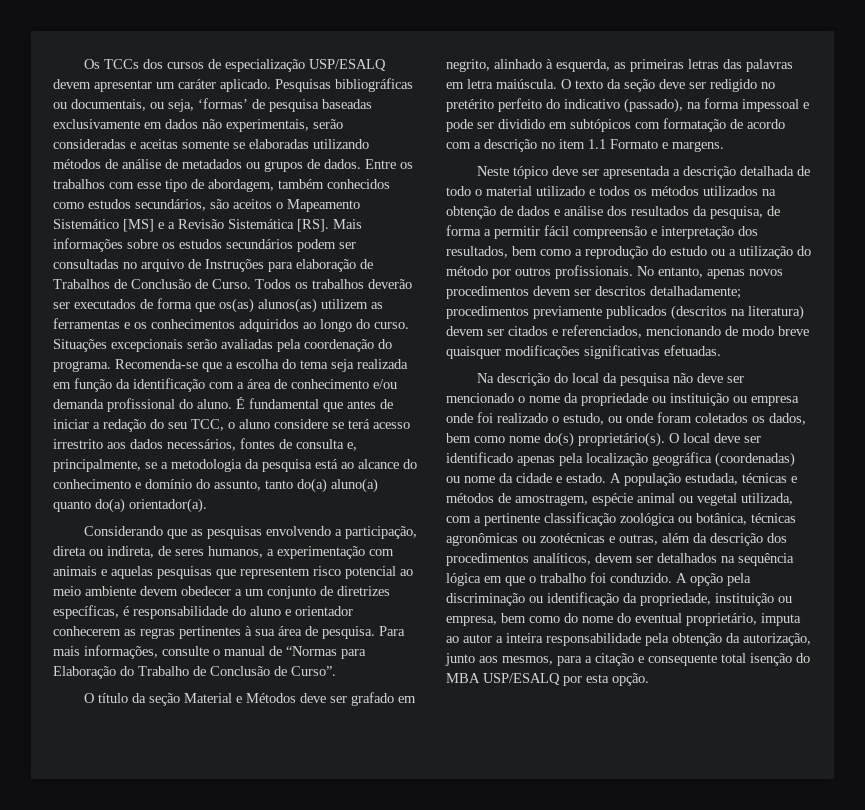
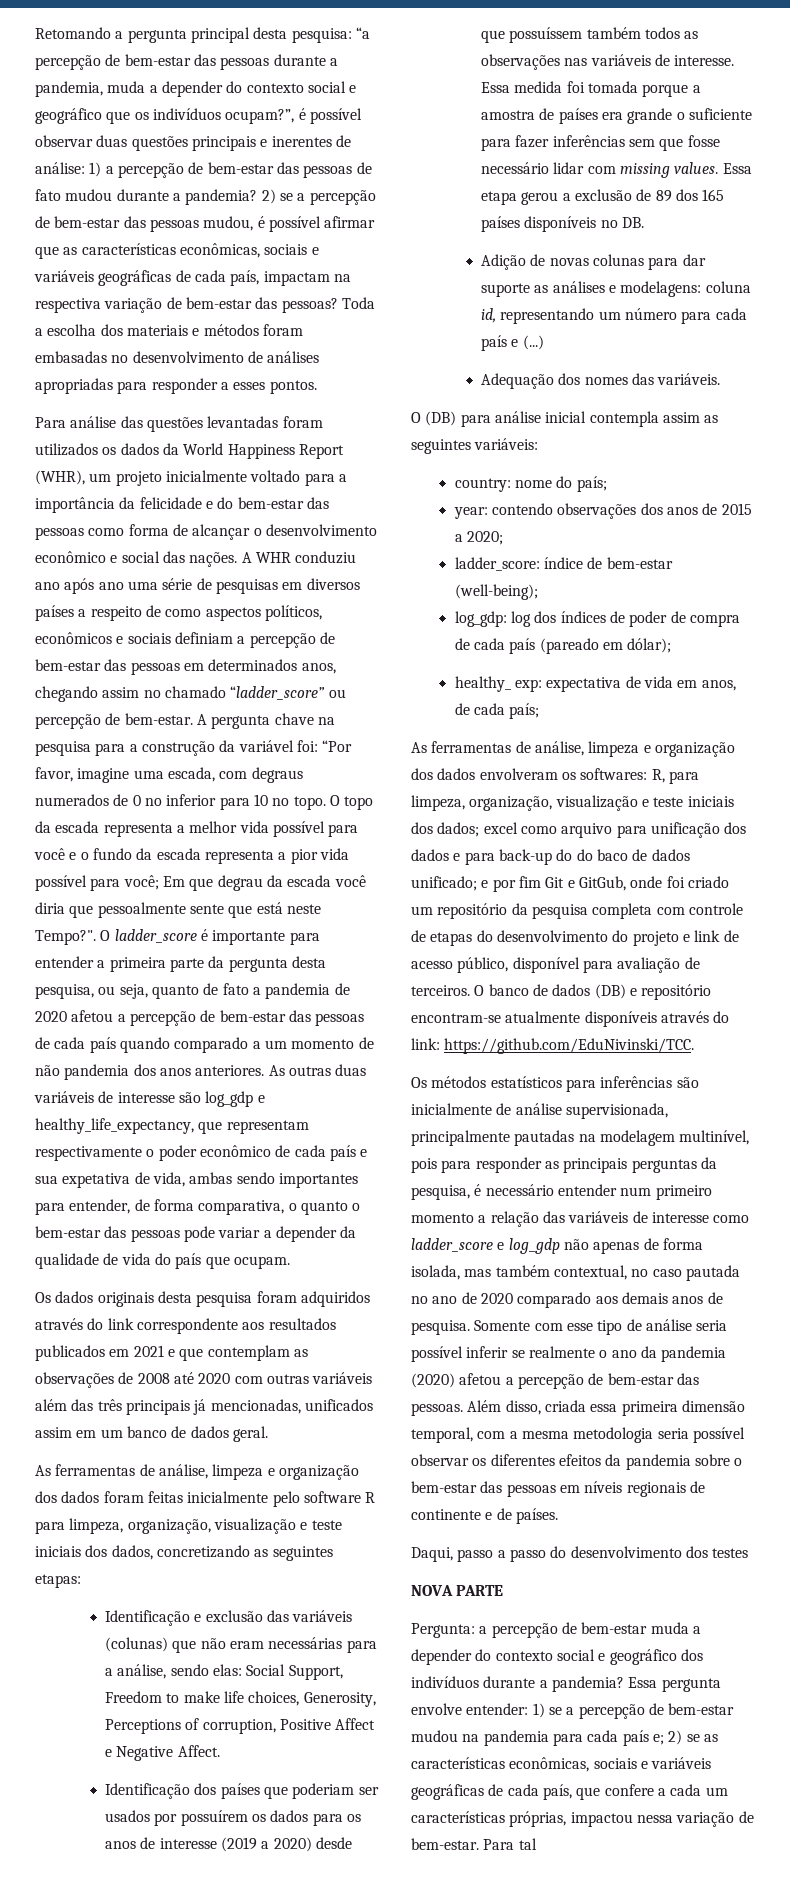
- Os TCCs dos cursos de especialização USP/ESALQ devem apresentar um caráter aplicado. Pesquisas bibliográficas ou documentais, ou seja, ‘formas’ de pesquisa baseadas exclusivamente em dados não experimentais, serão consideradas e aceitas somente se elaboradas utilizando métodos de análise de metadados ou grupos de dados. Entre os trabalhos com esse tipo de abordagem, também conhecidos como estudos secundários, são aceitos o Mapeamento Sistemático [MS] e a Revisão Sistemática [RS]. Mais informações sobre os estudos secundários podem ser consultadas no arquivo de Instruções para elaboração de Trabalhos de Conclusão de Curso. Todos os trabalhos deverão ser executados de forma que os(as) alunos(as) utilizem as ferramentas e os conhecimentos adquiridos ao longo do curso. Situações excepcionais serão avaliadas pela coordenação do programa. Recomenda-se que a escolha do tema seja realizada em função da identificação com a área de conhecimento e/ou demanda profissional do aluno. É fundamental que antes de iniciar a redação do seu TCC, o aluno considere se terá acesso irrestrito aos dados necessários, fontes de consulta e, principalmente, se a metodologia da pesquisa está ao alcance do conhecimento e domínio do assunto, tanto do(a) aluno(a) quanto do(a) orientador(a).
- Considerando que as pesquisas envolvendo a participação, direta ou indireta, de seres humanos, a experimentação com animais e aquelas pesquisas que representem risco potencial ao meio ambiente devem obedecer a um conjunto de diretrizes específicas, é responsabilidade do aluno e orientador conhecerem as regras pertinentes à sua área de pesquisa. Para mais informações, consulte o manual de “Normas para Elaboração do Trabalho de Conclusão de Curso”.
- O título da seção Material e Métodos deve ser grafado em negrito, alinhado à esquerda, as primeiras letras das palavras em letra maiúscula. O texto da seção deve ser redigido no pretérito perfeito do indicativo (passado), na forma impessoal e pode ser dividido em subtópicos com formatação de acordo com a descrição no item 1.1 Formato e margens.
- Neste tópico deve ser apresentada a descrição detalhada de todo o material utilizado e todos os métodos utilizados na obtenção de dados e análise dos resultados da pesquisa, de forma a permitir fácil compreensão e interpretação dos resultados, bem como a reprodução do estudo ou a utilização do método por outros profissionais. No entanto, apenas novos procedimentos devem ser descritos detalhadamente; procedimentos previamente publicados (descritos na literatura) devem ser citados e referenciados, mencionando de modo breve quaisquer modificações significativas efetuadas.
- Na descrição do local da pesquisa não deve ser mencionado o nome da propriedade ou instituição ou empresa onde foi realizado o estudo, ou onde foram coletados os dados, bem como nome do(s) proprietário(s). O local deve ser identificado apenas pela localização geográfica (coordenadas) ou nome da cidade e estado. A população estudada, técnicas e métodos de amostragem, espécie animal ou vegetal utilizada, com a pertinente classificação zoológica ou botânica, técnicas agronômicas ou zootécnicas e outras, além da descrição dos procedimentos analíticos, devem ser detalhados na sequência lógica em que o trabalho foi conduzido. A opção pela discriminação ou identificação da propriedade, instituição ou empresa, bem como do nome do eventual proprietário, imputa ao autor a inteira responsabilidade pela obtenção da autorização, junto aos mesmos, para a citação e consequente total isenção do MBA USP/ESALQ por esta opção.
+ Retomando a pergunta principal desta pesquisa: “a percepção de bem-estar das pessoas durante a pandemia, muda a depender do contexto social e geográfico que os indivíduos ocupam?”, é possível observar duas questões principais e inerentes de análise: 1) a percepção de bem-estar das pessoas de fato mudou durante a pandemia? 2) se a percepção de bem-estar das pessoas mudou, é possível afirmar que as características econômicas, sociais e variáveis geográficas de cada país, impactam na respectiva variação de bem-estar das pessoas? Toda a escolha dos materiais e métodos foram embasadas no desenvolvimento de análises apropriadas para responder a esses pontos.
+ Para análise das questões levantadas foram utilizados os dados da World Happiness Report (WHR), um projeto inicialmente voltado para a importância da felicidade e do bem-estar das pessoas como forma de alcançar o desenvolvimento econômico e social das nações. A WHR conduziu ano após ano uma série de pesquisas em diversos países a respeito de como aspectos políticos, econômicos e sociais definiam a percepção de bem-estar das pessoas em determinados anos, chegando assim no chamado “ladder_score” ou percepção de bem-estar. A pergunta chave na pesquisa para a construção da variável foi: “Por favor, imagine uma escada, com degraus numerados de 0 no inferior para 10 no topo. O topo da escada representa a melhor vida possível para você e o fundo da escada representa a pior vida possível para você; Em que degrau da escada você diria que pessoalmente sente que está neste Tempo?". O ladder_score é importante para entender a primeira parte da pergunta desta pesquisa, ou seja, quanto de fato a pandemia de 2020 afetou a percepção de bem-estar das pessoas de cada país quando comparado a um momento de não pandemia dos anos anteriores. As outras duas variáveis de interesse são log_gdp e healthy_life_expectancy, que representam respectivamente o poder econômico de cada país e sua expetativa de vida, ambas sendo importantes para entender, de forma comparativa, o quanto o bem-estar das pessoas pode variar a depender da qualidade de vida do país que ocupam.
+ Os dados originais desta pesquisa foram adquiridos através do link correspondente aos resultados publicados em 2021 e que contemplam as observações de 2008 até 2020 com outras variáveis além das três principais já mencionadas, unificados assim em um banco de dados geral.
+ As ferramentas de análise, limpeza e organização dos dados foram feitas inicialmente pelo software R para limpeza, organização, visualização e teste iniciais dos dados, concretizando as seguintes etapas:
+ Identificação e exclusão das variáveis (colunas) que não eram necessárias para a análise, sendo elas: Social Support, Freedom to make life choices, Generosity, Perceptions of corruption, Positive Affect e Negative Affect.
+ Identificação dos países que poderiam ser usados por possuírem os dados para os anos de interesse (2019 a 2020) desde que possuíssem também todos as observações nas variáveis de interesse. Essa medida foi tomada porque a amostra de países era grande o suficiente para fazer inferências sem que fosse necessário lidar com missing values. Essa etapa gerou a exclusão de 89 dos 165 países disponíveis no DB.
+ Adição de novas colunas para dar suporte as análises e modelagens: coluna id, representando um número para cada país e (...)
+ Adequação dos nomes das variáveis.
+ O (DB) para análise inicial contempla assim as seguintes variáveis:
+ country: nome do país;
+ year: contendo observações dos anos de 2015 a 2020;
+ ladder_score: índice de bem-estar (well-being);
+ log_gdp: log dos índices de poder de compra de cada país (pareado em dólar);
+ healthy_ exp: expectativa de vida em anos, de cada país;
+ As ferramentas de análise, limpeza e organização dos dados envolveram os softwares: R, para limpeza, organização, visualização e teste iniciais dos dados; excel como arquivo para unificação dos dados e para back-up do do baco de dados unificado; e por fim Git e GitGub, onde foi criado um repositório da pesquisa completa com controle de etapas do desenvolvimento do projeto e link de acesso público, disponível para avaliação de terceiros. O banco de dados (DB) e repositório encontram-se atualmente disponíveis através do link: https://github.com/EduNivinski/TCC.
+ Os métodos estatísticos para inferências são inicialmente de análise supervisionada, principalmente pautadas na modelagem multinível, pois para responder as principais perguntas da pesquisa, é necessário entender num primeiro momento a relação das variáveis de interesse como ladder_score e log_gdp não apenas de forma isolada, mas também contextual, no caso pautada no ano de 2020 comparado aos demais anos de pesquisa. Somente com esse tipo de análise seria possível inferir se realmente o ano da pandemia (2020) afetou a percepção de bem-estar das pessoas. Além disso, criada essa primeira dimensão temporal, com a mesma metodologia seria possível observar os diferentes efeitos da pandemia sobre o bem-estar das pessoas em níveis regionais de continente e de países.
+ Daqui, passo a passo do desenvolvimento dos testes
+ NOVA PARTE
+ Pergunta: a percepção de bem-estar muda a depender do contexto social e geográfico dos indivíduos durante a pandemia? Essa pergunta envolve entender: 1) se a percepção de bem-estar mudou na pandemia para cada país e; 2) se as características econômicas, sociais e variáveis geográficas de cada país, que confere a cada um características próprias, impactou nessa variação de bem-estar. Para tal

